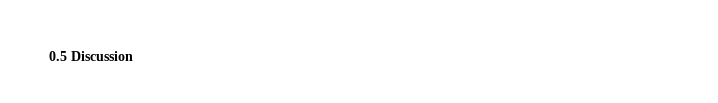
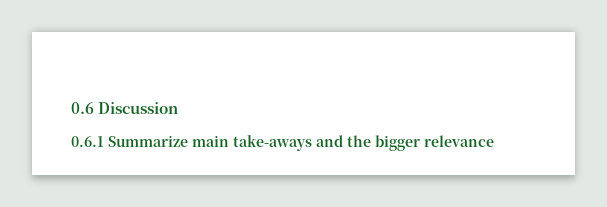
- 0.5 Discussion
+ 0.6 Discussion
+ 0.6.1 Summarize main take-aways and the bigger relevance

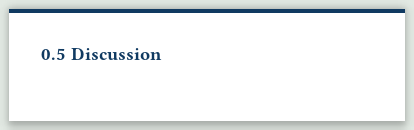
- 0.6 Discussion
+ 0.5 Discussion
- 0.6.1 Summarize main take-aways and the bigger relevance

